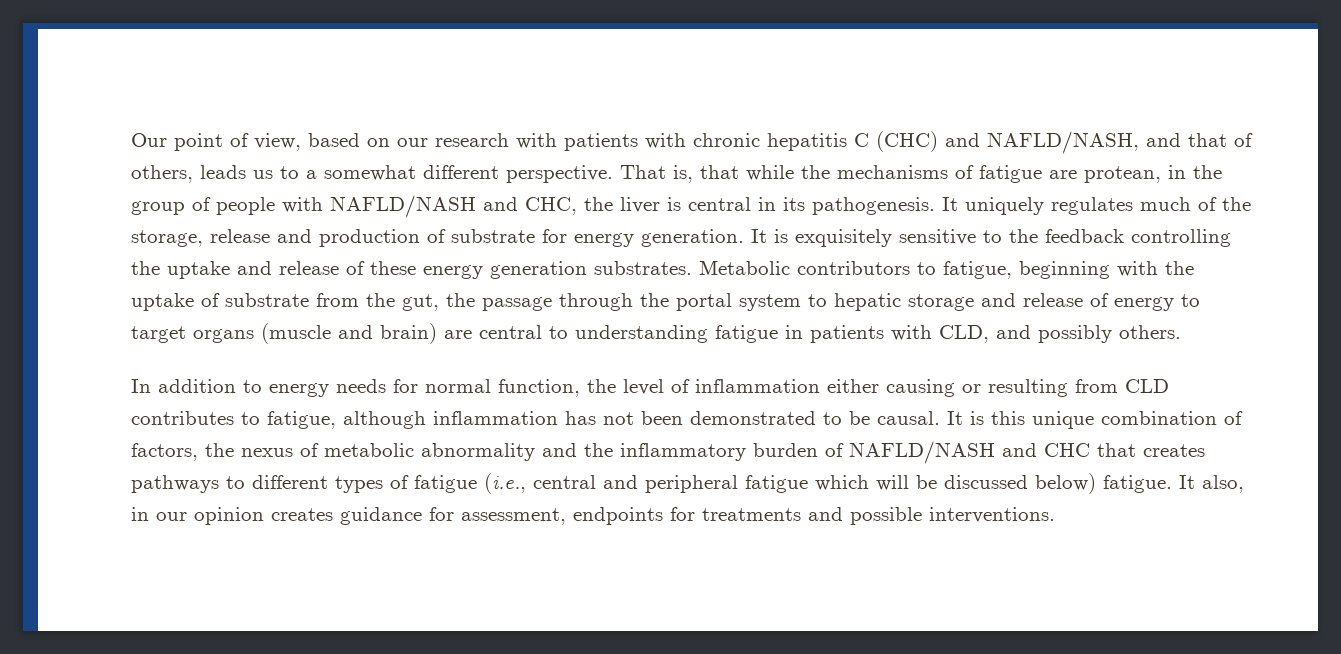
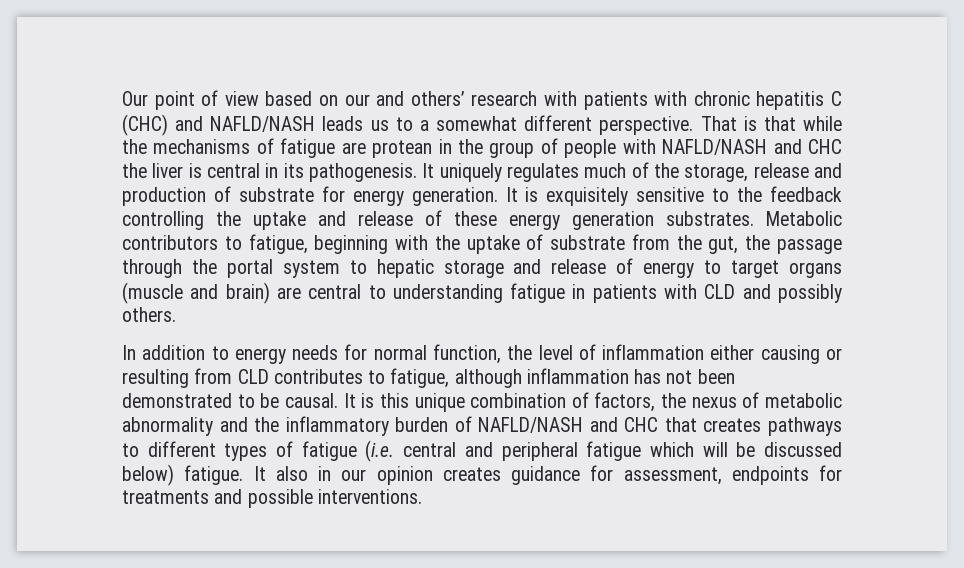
- Our point of view, based on our research with patients with chronic hepatitis C (CHC) and NAFLD/NASH, and that of others, leads us to a somewhat different perspective.
+ Our point of view based on our and others’ research with patients with chronic hepatitis C (CHC) and NAFLD/NASH leads us to a somewhat different perspective.
- That is, that while the mechanisms of fatigue are protean, in the group of people with NAFLD/NASH and CHC, the liver is central in its pathogenesis.
+ That is that while the mechanisms of fatigue are protean in the group of people with NAFLD/NASH and CHC the liver is central in its pathogenesis.
- Metabolic contributors to fatigue, beginning with the uptake of substrate from the gut, the passage through the portal system to hepatic storage and release of energy to target organs (muscle and brain) are central to understanding fatigue in patients with CLD, and possibly others.
+ Metabolic contributors to fatigue, beginning with the uptake of substrate from the gut, the passage through the portal system to hepatic storage and release of energy to target organs (muscle and brain) are central to understanding fatigue in patients with CLD and possibly others.
- It is this unique combination of factors, the nexus of metabolic abnormality and the inflammatory burden of NAFLD/NASH and CHC that creates pathways to different types of fatigue (i.e., central and peripheral fatigue which will be discussed below) fatigue.
+ It is this unique combination of factors, the nexus of metabolic abnormality and the inflammatory burden of NAFLD/NASH and CHC that creates pathways to different types of fatigue (i.e. central and peripheral fatigue which will be discussed below) fatigue.
- It also, in our opinion creates guidance for assessment, endpoints for treatments and possible interventions.
+ It also in our opinion creates guidance for assessment, endpoints for treatments and possible interventions.

